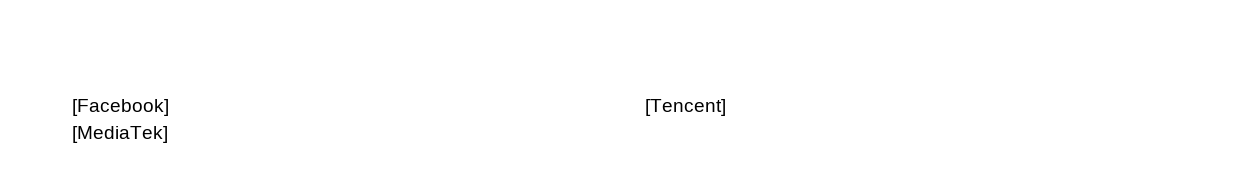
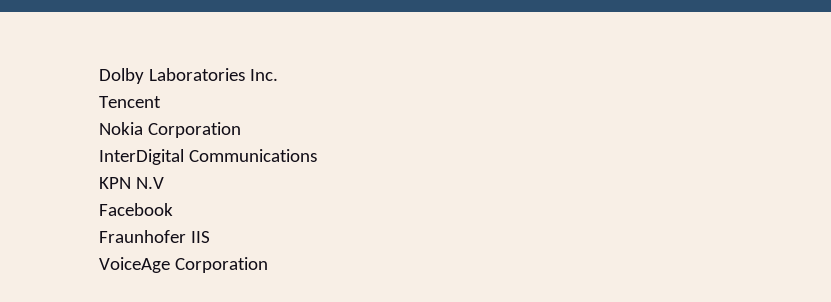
- [Facebook]
- [MediaTek]
- [Tencent]
+ Dolby Laboratories Inc.
+ Tencent
+ Nokia Corporation
+ InterDigital Communications
+ KPN N.V
+ Facebook
+ Fraunhofer IIS
+ VoiceAge Corporation

